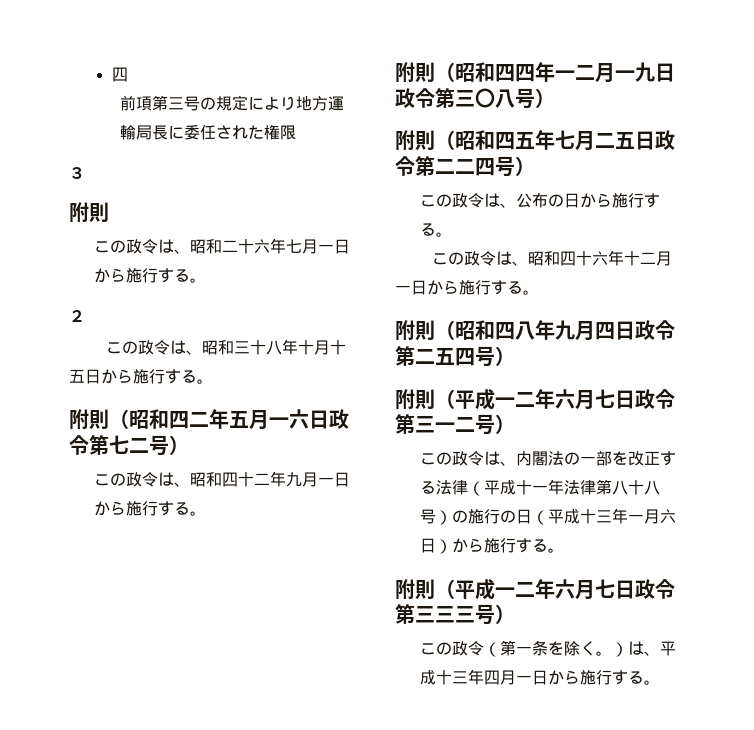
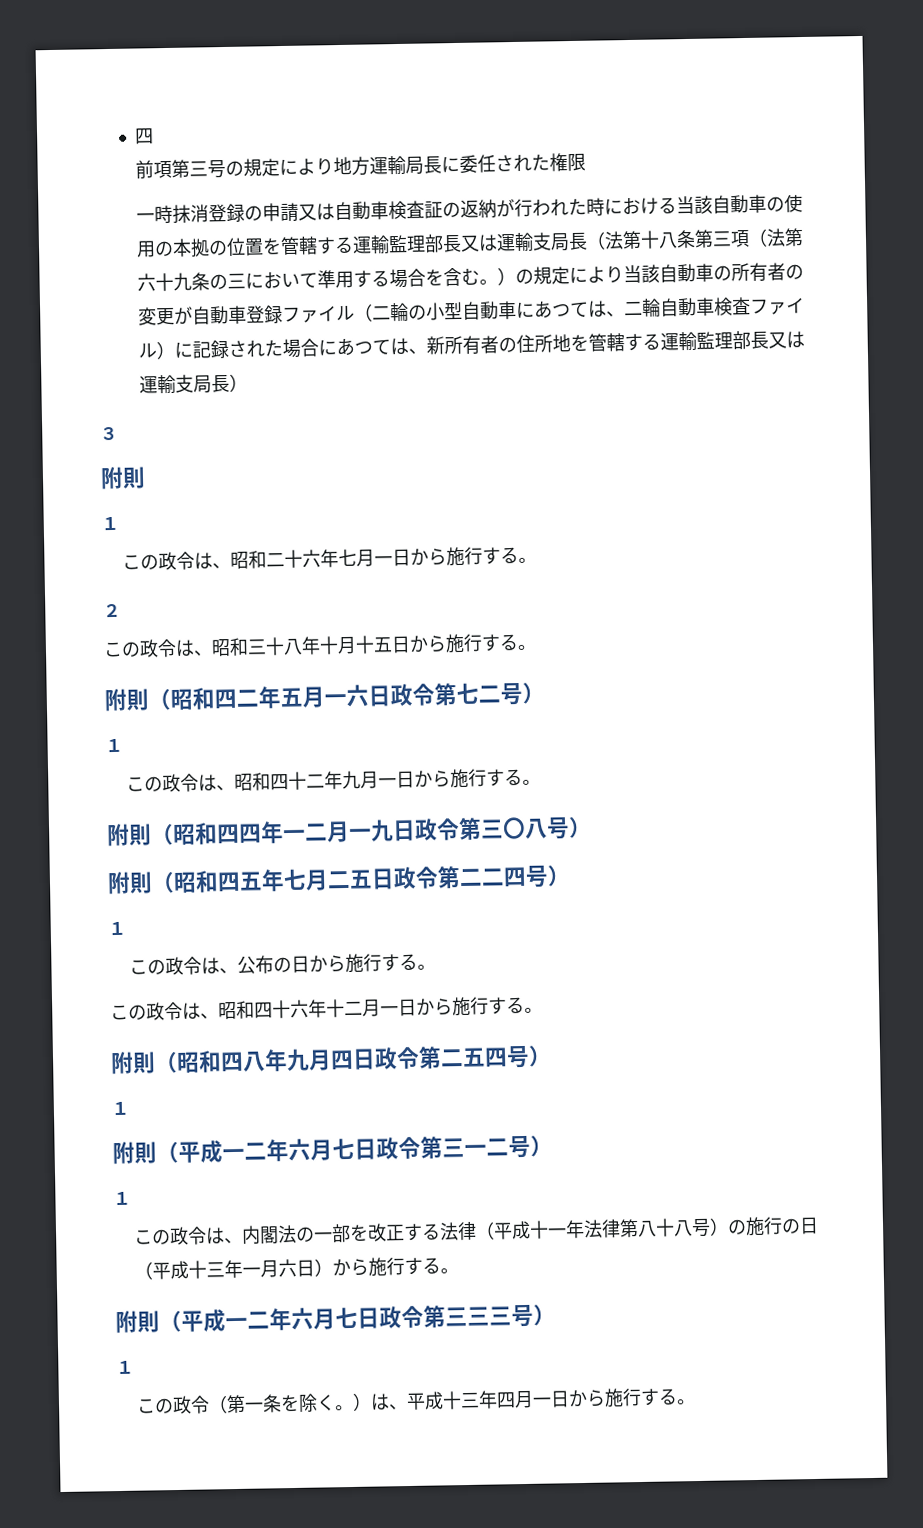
+ 一時抹消登録の申請又は自動車検査証の返納が行われた時における当該自動車の使用の本拠の位置を管轄する運輸監理部長又は運輸支局長（法第十八条第三項（法第六十九条の三において準用する場合を含む。）の規定により当該自動車の所有者の変更が自動車登録ファイル（二輪の小型自動車にあつては、二輪自動車検査ファイル）に記録された場合にあつては、新所有者の住所地を管轄する運輸監理部長又は運輸支局長）
  ３
  附則
+ １
  附則（昭和四二年五月一六日政令第七二号）
+ １
  附則（昭和四五年七月二五日政令第二二四号）
+ １
  附則（昭和四八年九月四日政令第二五四号）
+ １
  附則（平成一二年六月七日政令第三一二号）
+ １
  附則（平成一二年六月七日政令第三三三号）
+ １

